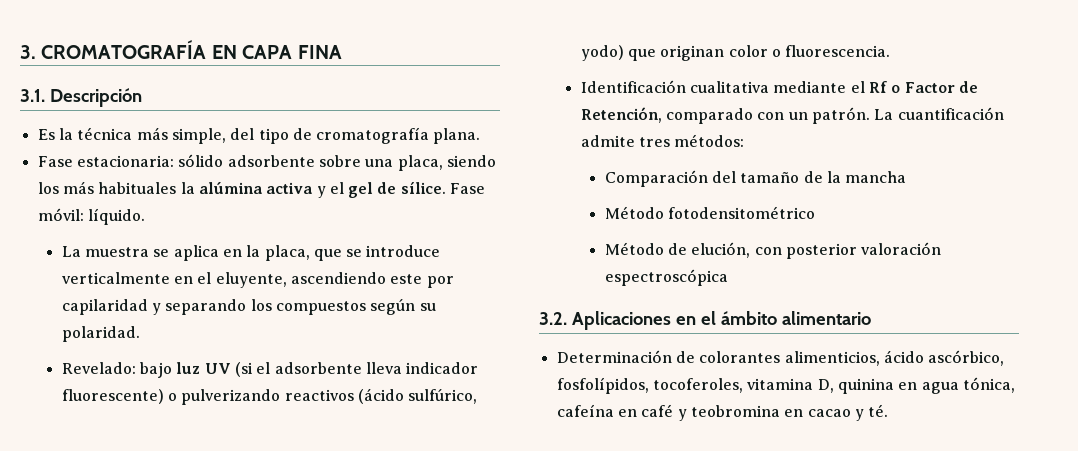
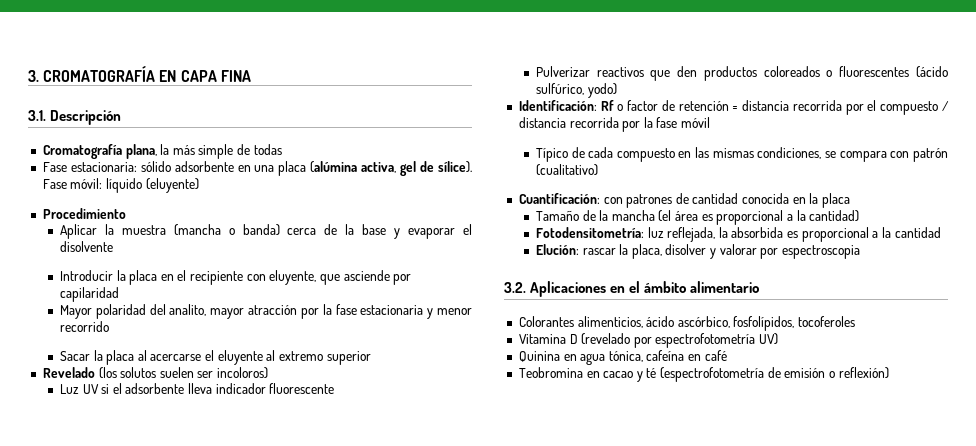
- Es la técnica más simple, del tipo de cromatografía plana.
- Fase estacionaria: sólido adsorbente sobre una placa, siendo los más habituales la alúmina activa y el gel de sílice.
+ Cromatografía plana, la más simple de todas
+ Fase estacionaria: sólido adsorbente en una placa (alúmina activa, gel de sílice).
- Fase móvil: líquido.
- La muestra se aplica en la placa, que se introduce verticalmente en el eluyente, ascendiendo este por capilaridad y separando los compuestos según su polaridad.
- Revelado: bajo luz UV (si el adsorbente lleva indicador fluorescente) o pulverizando reactivos (ácido sulfúrico, yodo) que originan color o fluorescencia.
- Identificación cualitativa mediante el Rf o Factor de Retención, comparado con un patrón. La cuantificación admite tres métodos:
- Comparación del tamaño de la mancha
- Método fotodensitométrico
- Método de elución, con posterior valoración espectroscópica
+ Fase móvil: líquido (eluyente)
+ Procedimiento
+ Aplicar la muestra (mancha o banda) cerca de la base y evaporar el disolvente
+ Introducir la placa en el recipiente con eluyente, que asciende por capilaridad
+ Mayor polaridad del analito, mayor atracción por la fase estacionaria y menor recorrido
+ Sacar la placa al acercarse el eluyente al extremo superior
+ Revelado (los solutos suelen ser incoloros)
+ Luz UV si el adsorbente lleva indicador fluorescente
+ Pulverizar reactivos que den productos coloreados o fluorescentes (ácido sulfúrico, yodo)
+ Identificación: Rf o factor de retención = distancia recorrida por el compuesto / distancia recorrida por la fase móvil
+ Típico de cada compuesto en las mismas condiciones, se compara con patrón (cualitativo)
+ Cuantificación: con patrones de cantidad conocida en la placa
+ Tamaño de la mancha (el área es proporcional a la cantidad)
+ Fotodensitometría: luz reflejada, la absorbida es proporcional a la cantidad
+ Elución: rascar la placa, disolver y valorar por espectroscopia
- Determinación de colorantes alimenticios, ácido ascórbico, fosfolípidos, tocoferoles, vitamina D, quinina en agua tónica, cafeína en café y teobromina en cacao y té.
+ Colorantes alimenticios, ácido ascórbico, fosfolípidos, tocoferoles
+ Vitamina D (revelado por espectrofotometría UV)
+ Quinina en agua tónica, cafeína en café
+ Teobromina en cacao y té (espectrofotometría de emisión o reflexión)

